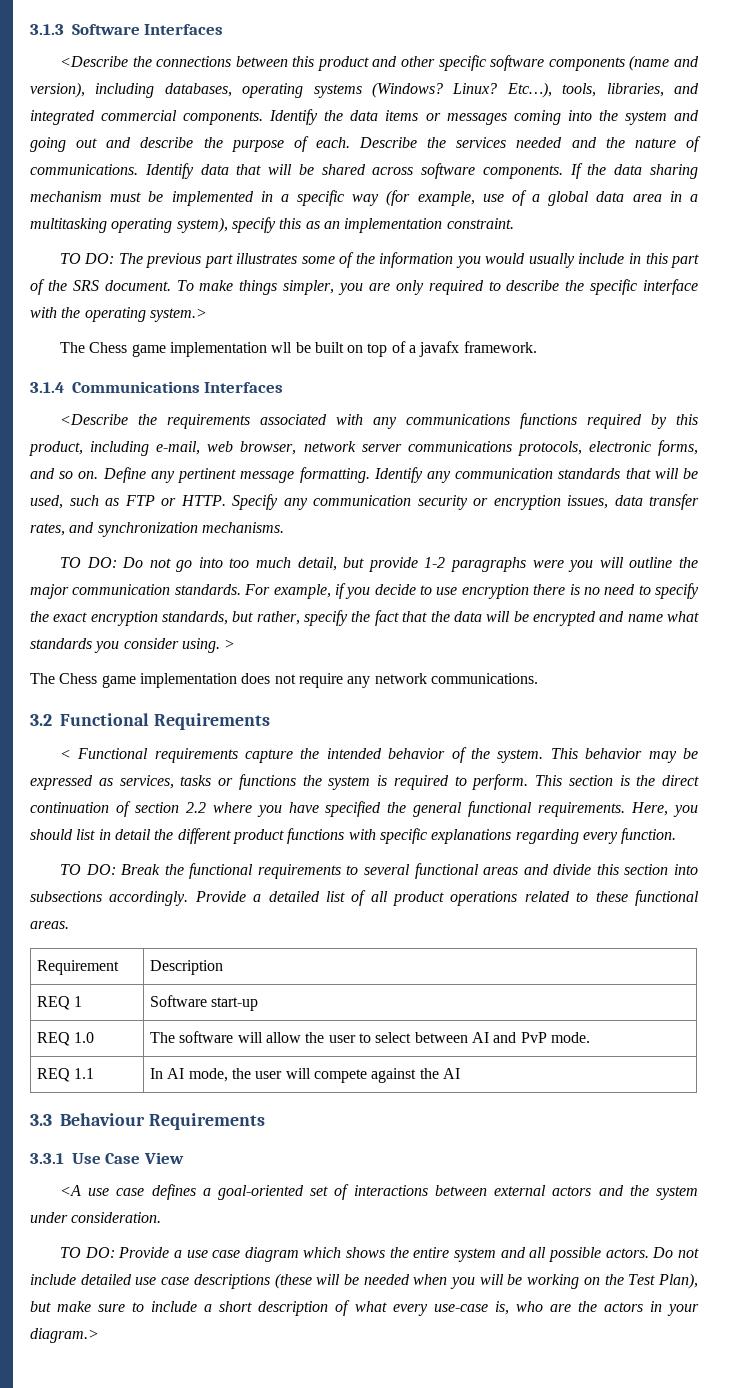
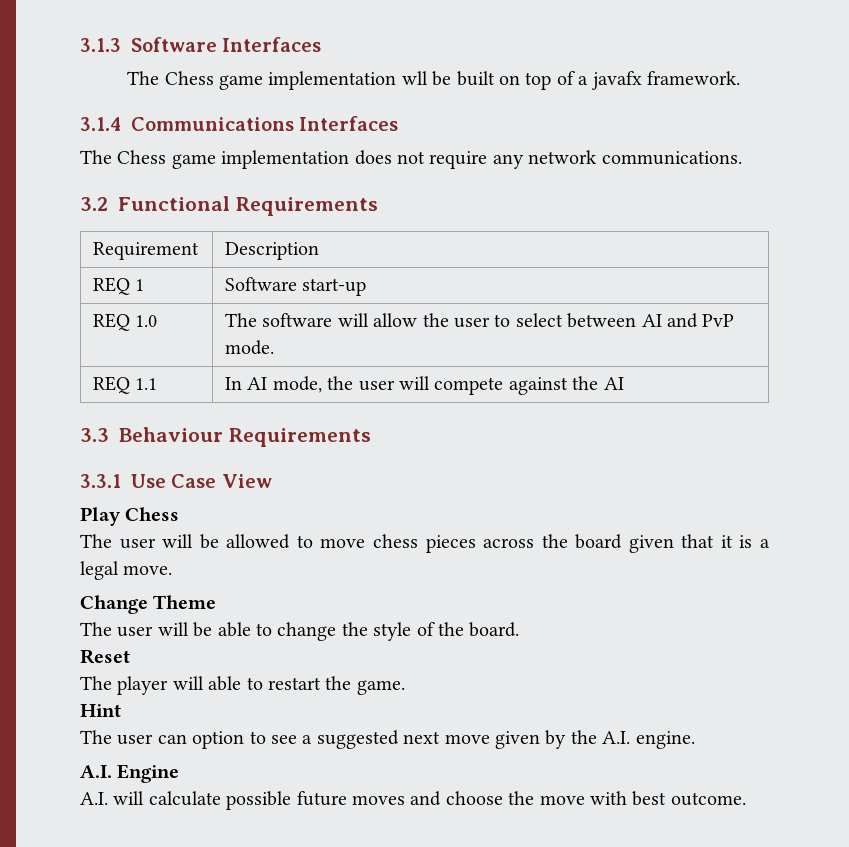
- <Describe the connections between this product and other specific software components (name and version), including databases, operating systems (Windows? Linux? Etc…), tools, libraries, and integrated commercial components. Identify the data items or messages coming into the system and going out and describe the purpose of each. Describe the services needed and the nature of communications. Identify data that will be shared across software components. If the data sharing mechanism must be implemented in a specific way (for example, use of a global data area in a multitasking operating system), specify this as an implementation constraint.
- TO DO: The previous part illustrates some of the information you would usually include in this part of the SRS document. To make things simpler, you are only required to describe the specific interface with the operating system.>
- <Describe the requirements associated with any communications functions required by this product, including e-mail, web browser, network server communications protocols, electronic forms, and so on. Define any pertinent message formatting. Identify any communication standards that will be used, such as FTP or HTTP. Specify any communication security or encryption issues, data transfer rates, and synchronization mechanisms.
- TO DO: Do not go into too much detail, but provide 1-2 paragraphs were you will outline the major communication standards. For example, if you decide to use encryption there is no need to specify the exact encryption standards, but rather, specify the fact that the data will be encrypted and name what standards you consider using. >
- < Functional requirements capture the intended behavior of the system. This behavior may be expressed as services, tasks or functions the system is required to perform. This section is the direct continuation of section 2.2 where you have specified the general functional requirements. Here, you should list in detail the different product functions with specific explanations regarding every function.
- TO DO: Break the functional requirements to several functional areas and divide this section into subsections accordingly. Provide a detailed list of all product operations related to these functional areas.
- <A use case defines a goal-oriented set of interactions between external actors and the system under consideration.
- TO DO: Provide a use case diagram which shows the entire system and all possible actors. Do not include detailed use case descriptions (these will be needed when you will be working on the Test Plan), but make sure to include a short description of what every use-case is, who are the actors in your diagram.>
+ Play Chess
+ The user will be allowed to move chess pieces across the board given that it is a legal move.
+ Change Theme
+ The user will be able to change the style of the board.
+ Reset
+ The player will able to restart the game.
+ Hint
+ The user can option to see a suggested next move given by the A.I. engine.
+ A.I. Engine
+ A.I. will calculate possible future moves and choose the move with best outcome.

